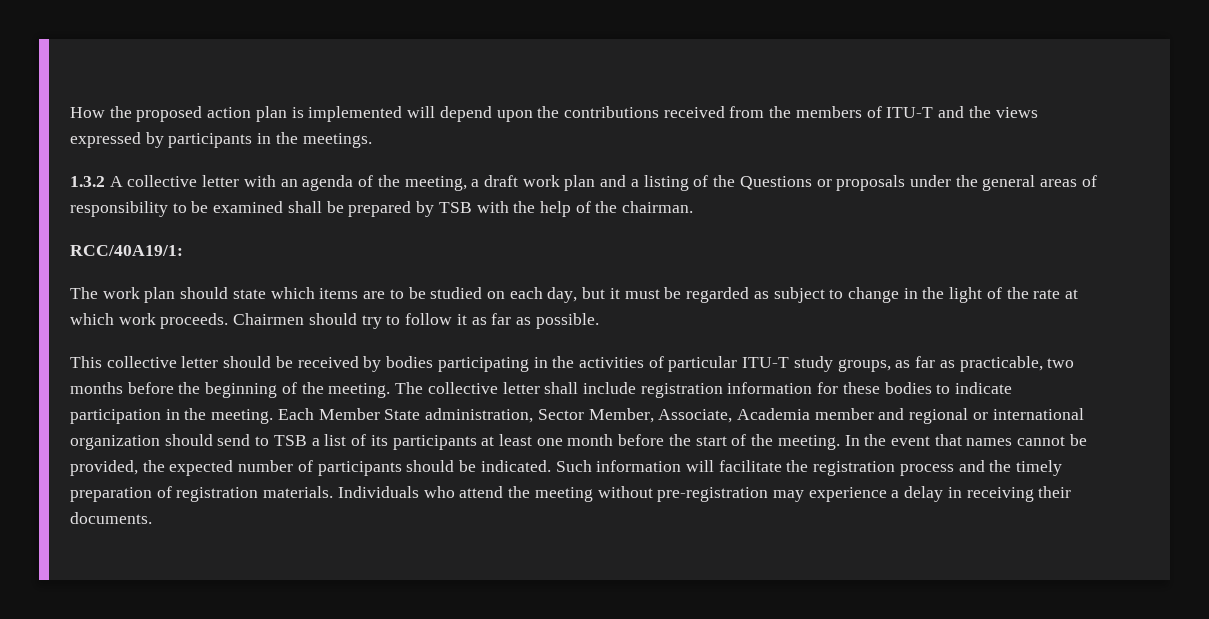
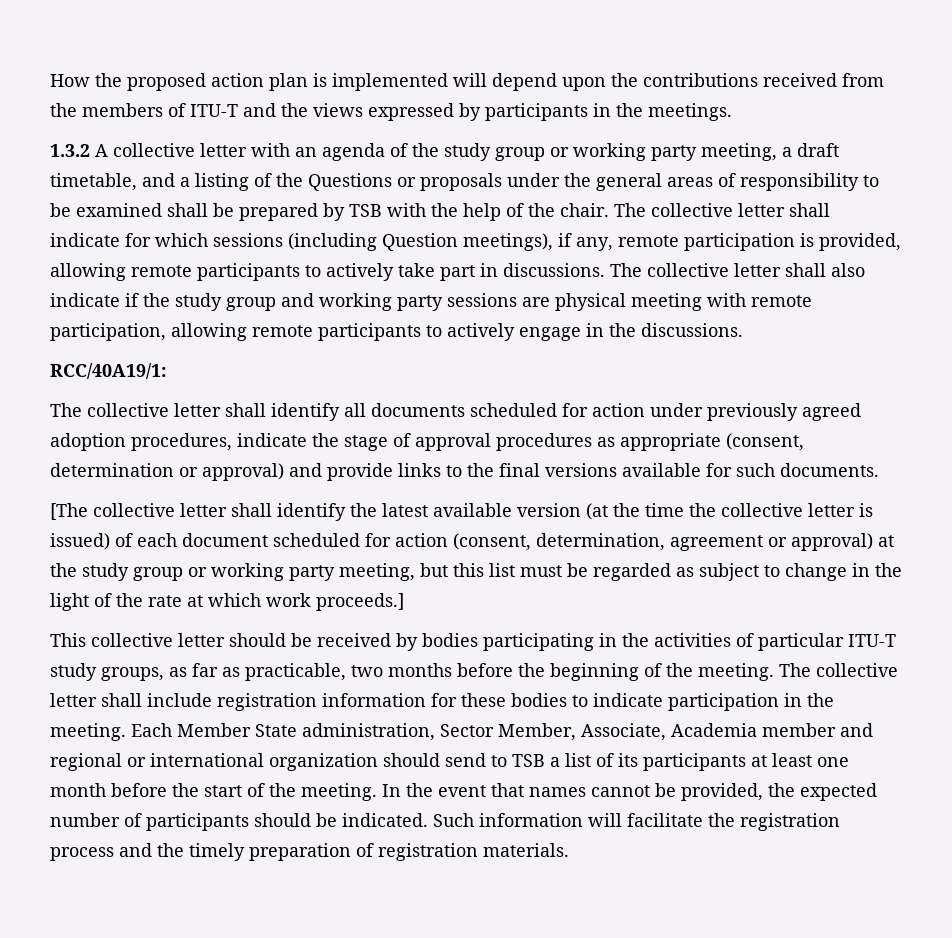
- 1.3.2 A collective letter with an agenda of the meeting, a draft work plan and a listing of the Questions or proposals under the general areas of responsibility to be examined shall be prepared by TSB with the help of the chairman.
+ 1.3.2 A collective letter with an agenda of the study group or working party meeting, a draft timetable, and a listing of the Questions or proposals under the general areas of responsibility to be examined shall be prepared by TSB with the help of the chair. The collective letter shall indicate for which sessions (including Question meetings), if any, remote participation is provided, allowing remote participants to actively take part in discussions. The collective letter shall also indicate if the study group and working party sessions are physical meeting with remote participation, allowing remote participants to actively engage in the discussions.
  RCC/40A19/1:
- The work plan should state which items are to be studied on each day, but it must be regarded as subject to change in the light of the rate at which work proceeds. Chairmen should try to follow it as far as possible.
+ The collective letter shall identify all documents scheduled for action under previously agreed adoption procedures, indicate the stage of approval procedures as appropriate (consent, determination or approval) and provide links to the final versions available for such documents.
+ [The collective letter shall identify the latest available version (at the time the collective letter is issued) of each document scheduled for action (consent, determination, agreement or approval) at the study group or working party meeting, but this list must be regarded as subject to change in the light of the rate at which work proceeds.]
- Individuals who attend the meeting without pre-registration may experience a delay in receiving their documents.

